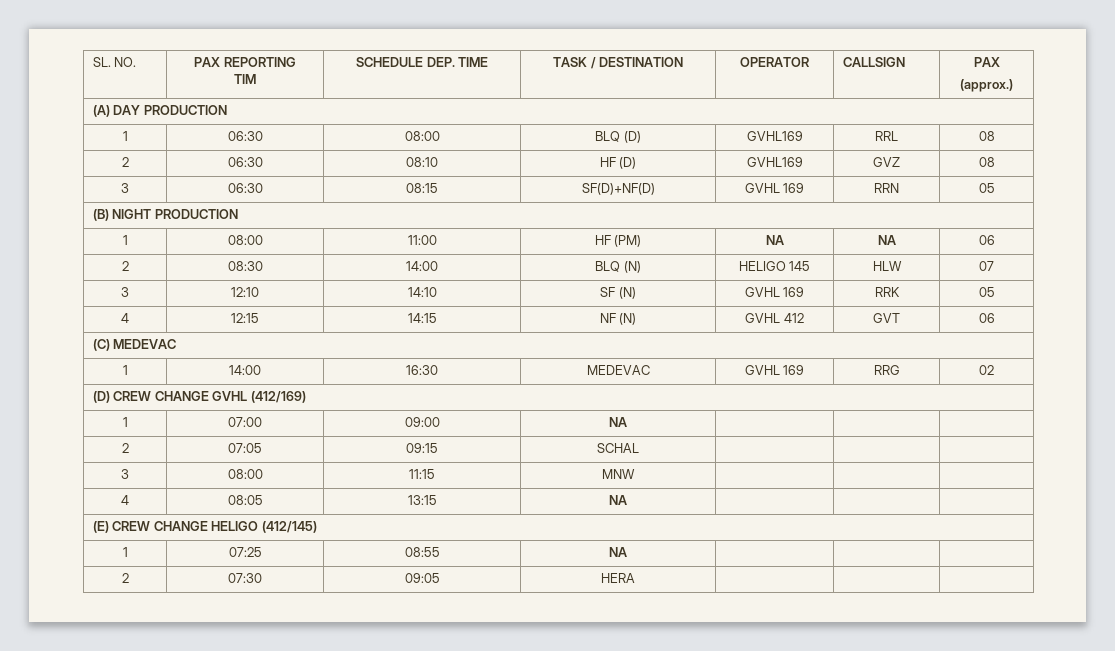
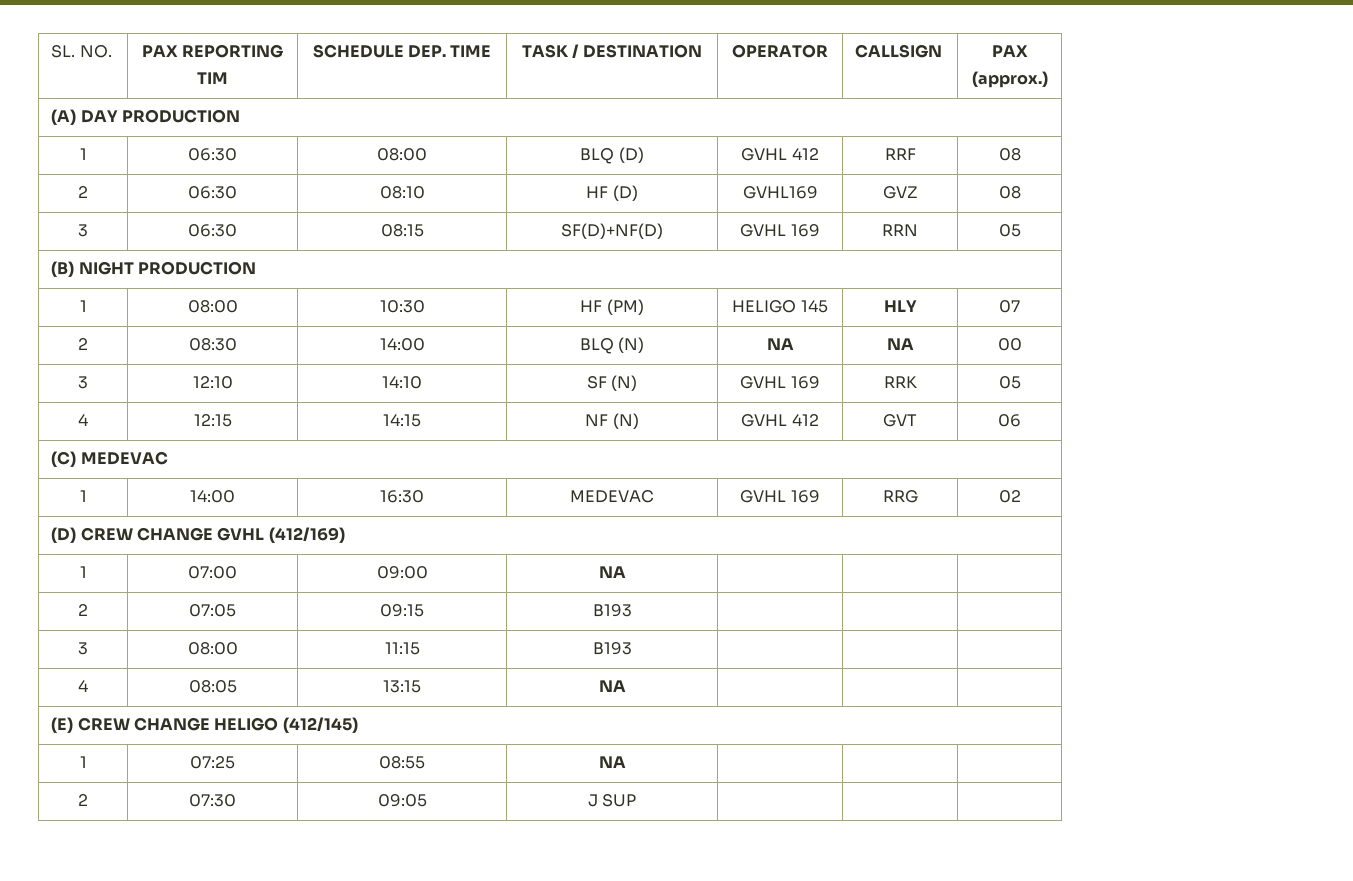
- 1 | 06:30 | 08:00 | BLQ (D) | GVHL169 | RRL | 08
+ 1 | 06:30 | 08:00 | BLQ (D) | GVHL 412 | RRF | 08
- 1 | 08:00 | 11:00 | HF (PM) | NA | NA | 06
+ 1 | 08:00 | 10:30 | HF (PM) | HELIGO 145 | HLY | 07
- 2 | 08:30 | 14:00 | BLQ (N) | HELIGO 145 | HLW | 07
+ 2 | 08:30 | 14:00 | BLQ (N) | NA | NA | 00
- 2 | 07:05 | 09:15 | SCHAL | | |
+ 2 | 07:05 | 09:15 | B193 | | |
- 3 | 08:00 | 11:15 | MNW | | |
+ 3 | 08:00 | 11:15 | B193 | | |
- 2 | 07:30 | 09:05 | HERA | | |
+ 2 | 07:30 | 09:05 | J SUP | | |

